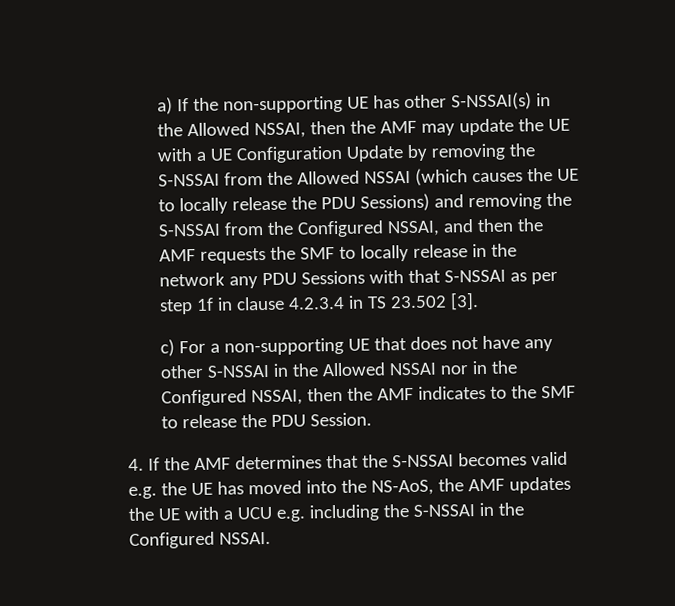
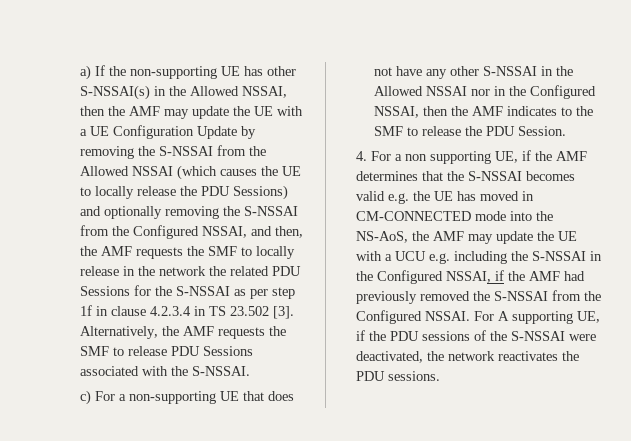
- a) If the non-supporting UE has other S-NSSAI(s) in the Allowed NSSAI, then the AMF may update the UE with a UE Configuration Update by removing the S-NSSAI from the Allowed NSSAI (which causes the UE to locally release the PDU Sessions) and removing the S-NSSAI from the Configured NSSAI, and then the AMF requests the SMF to locally release in the network any PDU Sessions with that S-NSSAI as per step 1f in clause 4.2.3.4 in TS 23.502 [3].
+ a) If the non-supporting UE has other S-NSSAI(s) in the Allowed NSSAI, then the AMF may update the UE with a UE Configuration Update by removing the S-NSSAI from the Allowed NSSAI (which causes the UE to locally release the PDU Sessions) and optionally removing the S-NSSAI from the Configured NSSAI, and then, the AMF requests the SMF to locally release in the network the related PDU Sessions for the S-NSSAI as per step 1f in clause 4.2.3.4 in TS 23.502 [3]. Alternatively, the AMF requests the SMF to release PDU Sessions associated with the S-NSSAI.
- 4. If the AMF determines that the S-NSSAI becomes valid e.g. the UE has moved into the NS-AoS, the AMF updates the UE with a UCU e.g. including the S-NSSAI in the Configured NSSAI.
+ 4. For a non supporting UE, if the AMF determines that the S-NSSAI becomes valid e.g. the UE has moved in CM-CONNECTED mode into the NS-AoS, the AMF may update the UE with a UCU e.g. including the S-NSSAI in the Configured NSSAI, if the AMF had previously removed the S-NSSAI from the Configured NSSAI. For A supporting UE, if the PDU sessions of the S-NSSAI were deactivated, the network reactivates the PDU sessions.

